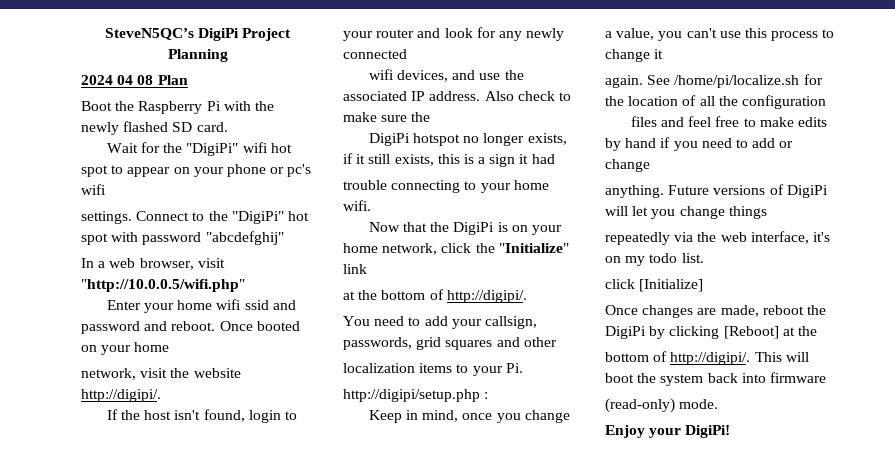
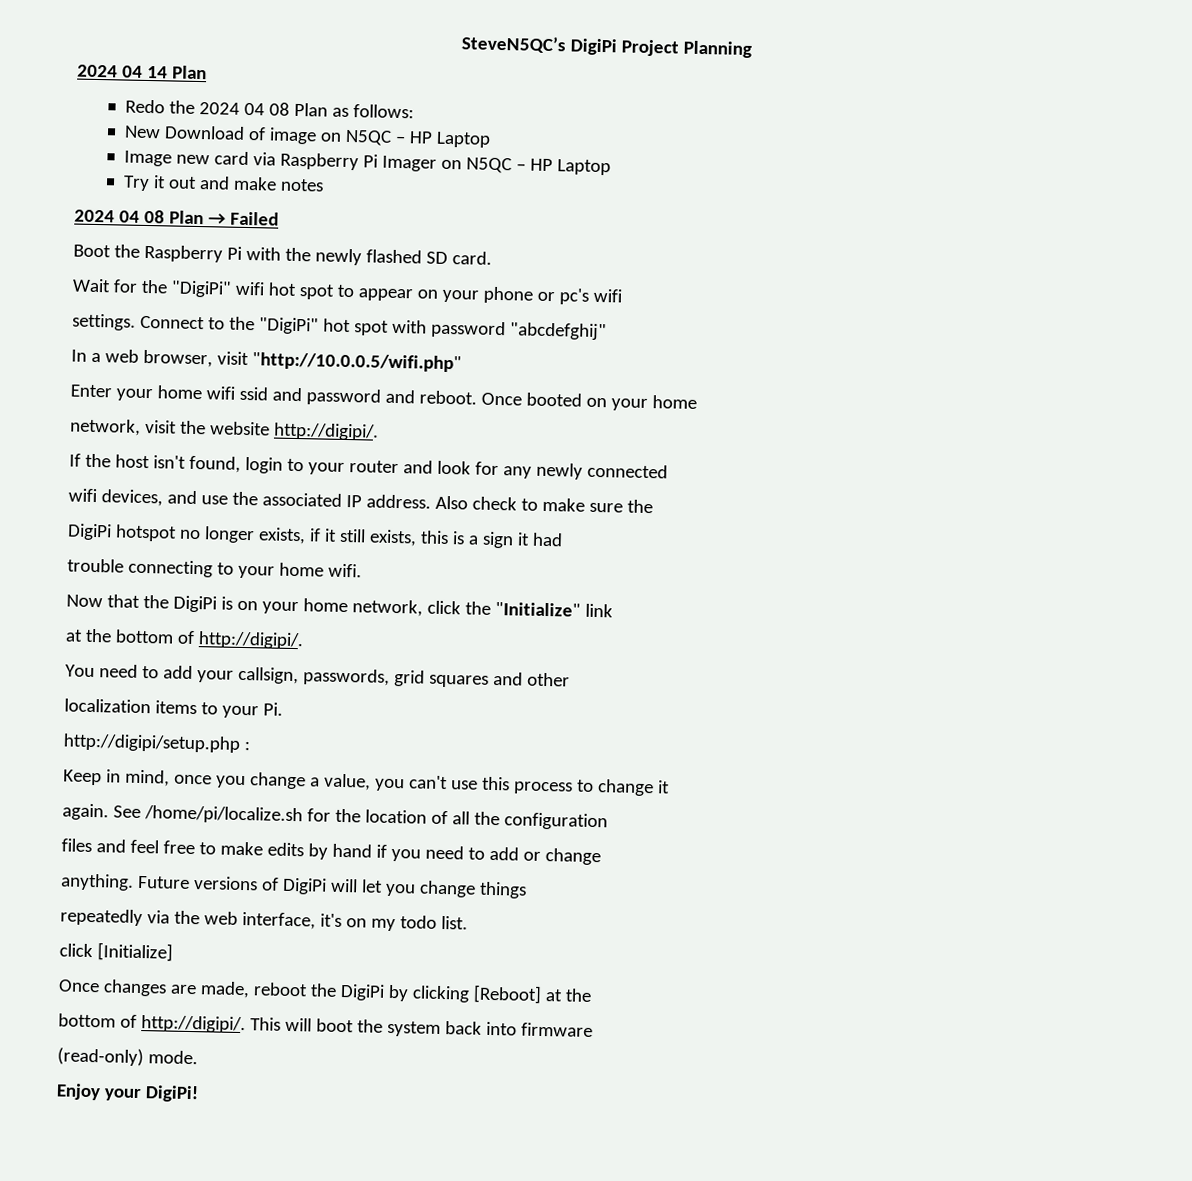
- 2024 04 08 Plan
+ 2024 04 14 Plan
+ Redo the 2024 04 08 Plan as follows:
+ New Download of image on N5QC – HP Laptop
+ Image new card via Raspberry Pi Imager on N5QC – HP Laptop
+ Try it out and make notes
+ 2024 04 08 Plan → Failed

